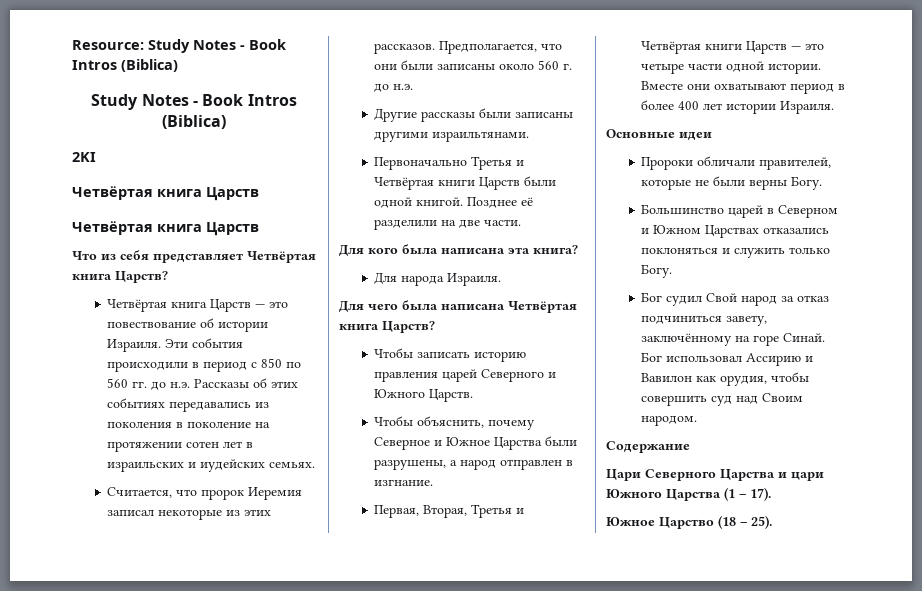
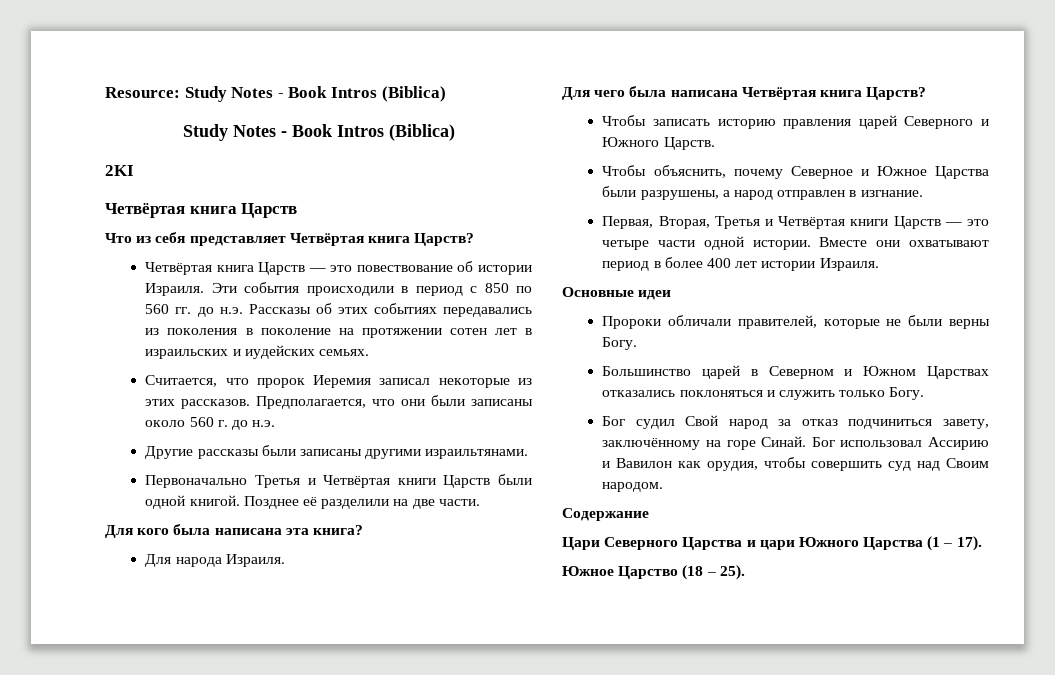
  2KI
- Четвёртая книга Царств

